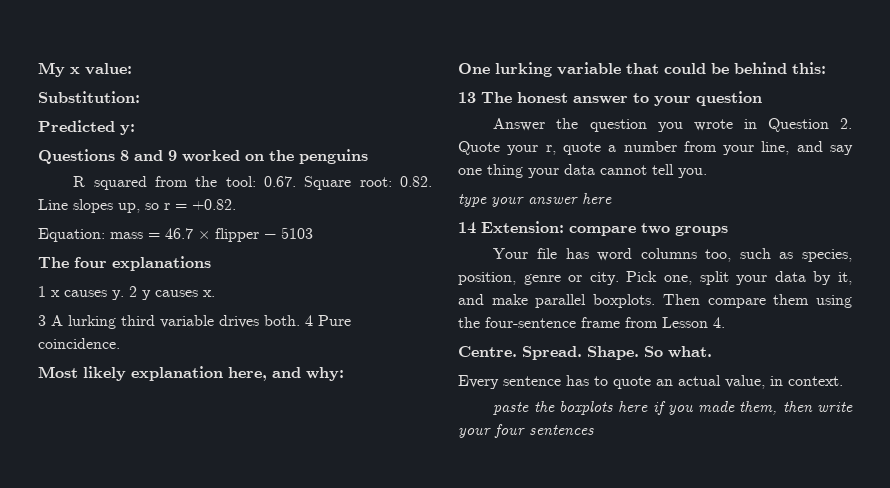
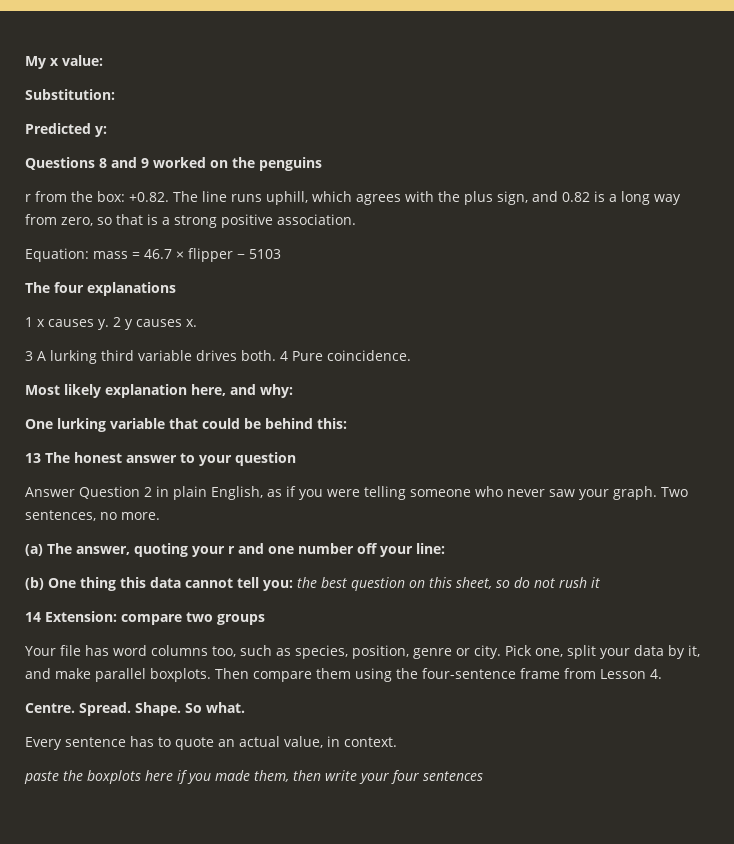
- R squared from the tool: 0.67. Square root: 0.82. Line slopes up, so r = +0.82.
+ r from the box: +0.82. The line runs uphill, which agrees with the plus sign, and 0.82 is a long way from zero, so that is a strong positive association.
- Answer the question you wrote in Question 2. Quote your r, quote a number from your line, and say one thing your data cannot tell you.
- type your answer here
+ Answer Question 2 in plain English, as if you were telling someone who never saw your graph. Two sentences, no more.
+ (a) The answer, quoting your r and one number off your line:
+ (b) One thing this data cannot tell you: the best question on this sheet, so do not rush it

